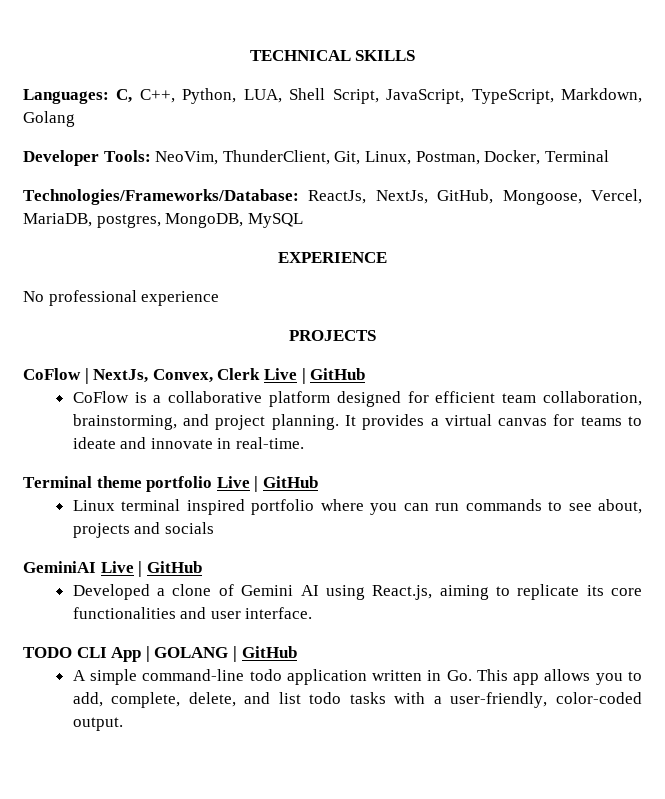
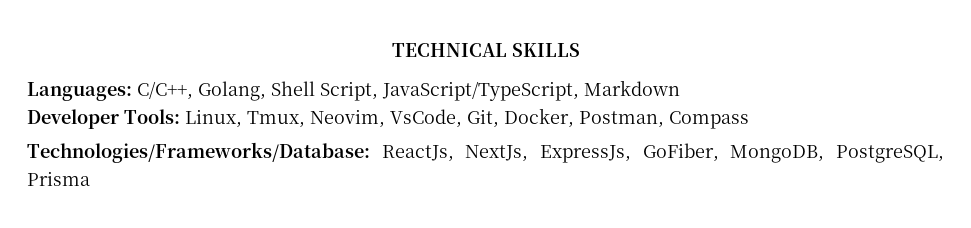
- Languages: C, C++, Python, LUA, Shell Script, JavaScript, TypeScript, Markdown, Golang
- Developer Tools: NeoVim, ThunderClient, Git, Linux, Postman, Docker, Terminal
- Technologies/Frameworks/Database: ReactJs, NextJs, GitHub, Mongoose, Vercel, MariaDB, postgres, MongoDB, MySQL
- EXPERIENCE
- No professional experience
- PROJECTS
- CoFlow | NextJs, Convex, Clerk Live | GitHub
- CoFlow is a collaborative platform designed for efficient team collaboration, brainstorming, and project planning. It provides a virtual canvas for teams to ideate and innovate in real-time.
- Terminal theme portfolio Live | GitHub
- Linux terminal inspired portfolio where you can run commands to see about, projects and socials
- GeminiAI Live | GitHub
- Developed a clone of Gemini AI using React.js, aiming to replicate its core functionalities and user interface.
- TODO CLI App | GOLANG | GitHub
- A simple command-line todo application written in Go. This app allows you to add, complete, delete, and list todo tasks with a user-friendly, color-coded output.
+ Languages: C/C++, Golang, Shell Script, JavaScript/TypeScript, Markdown
+ Developer Tools: Linux, Tmux, Neovim, VsCode, Git, Docker, Postman, Compass
+ Technologies/Frameworks/Database: ReactJs, NextJs, ExpressJs, GoFiber, MongoDB, PostgreSQL, Prisma

